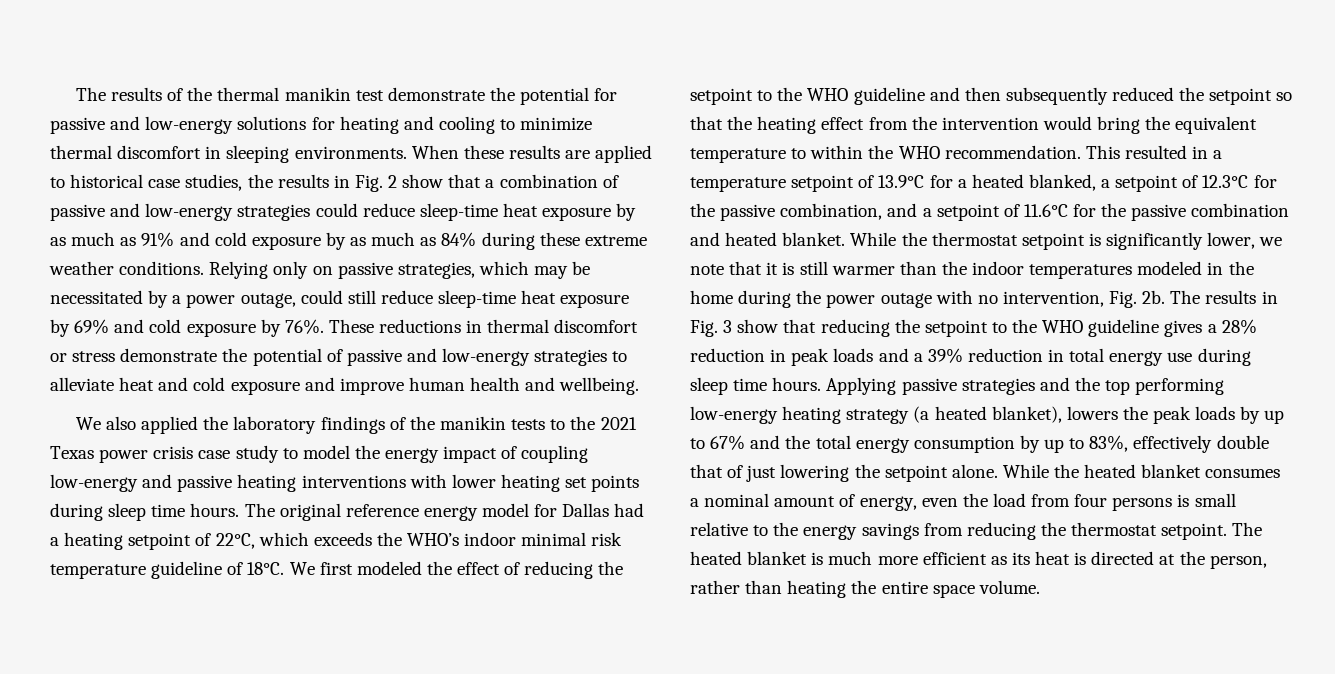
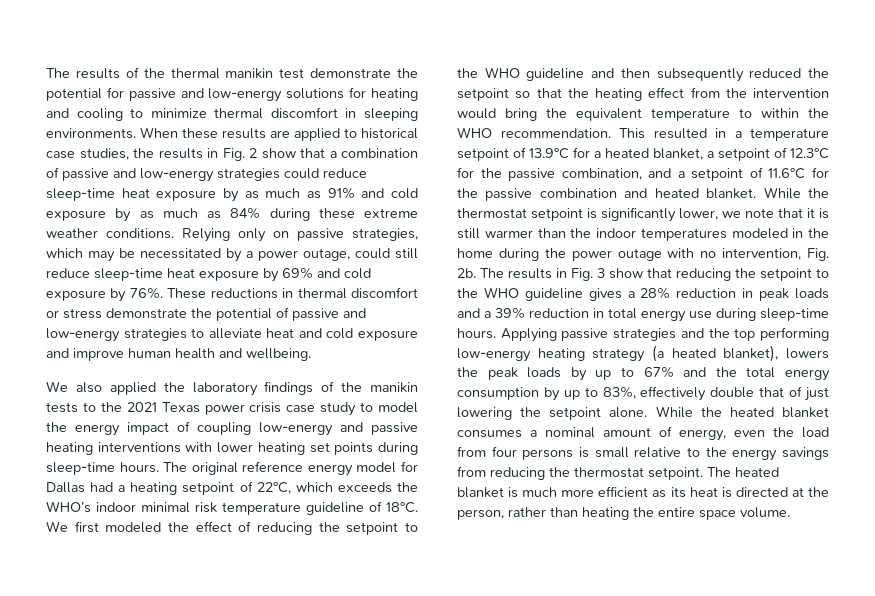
- We also applied the laboratory findings of the manikin tests to the 2021 Texas power crisis case study to model the energy impact of coupling low-energy and passive heating interventions with lower heating set points during sleep time hours.
+ We also applied the laboratory findings of the manikin tests to the 2021 Texas power crisis case study to model the energy impact of coupling low-energy and passive heating interventions with lower heating set points during sleep-time hours.
- This resulted in a temperature setpoint of 13.9°C for a heated blanked, a setpoint of 12.3°C for the passive combination, and a setpoint of 11.6°C for the passive combination and heated blanket.
+ This resulted in a temperature setpoint of 13.9°C for a heated blanket, a setpoint of 12.3°C for the passive combination, and a setpoint of 11.6°C for the passive combination and heated blanket.
- The results in Fig. 3 show that reducing the setpoint to the WHO guideline gives a 28% reduction in peak loads and a 39% reduction in total energy use during sleep time hours.
+ The results in Fig. 3 show that reducing the setpoint to the WHO guideline gives a 28% reduction in peak loads and a 39% reduction in total energy use during sleep-time hours.

